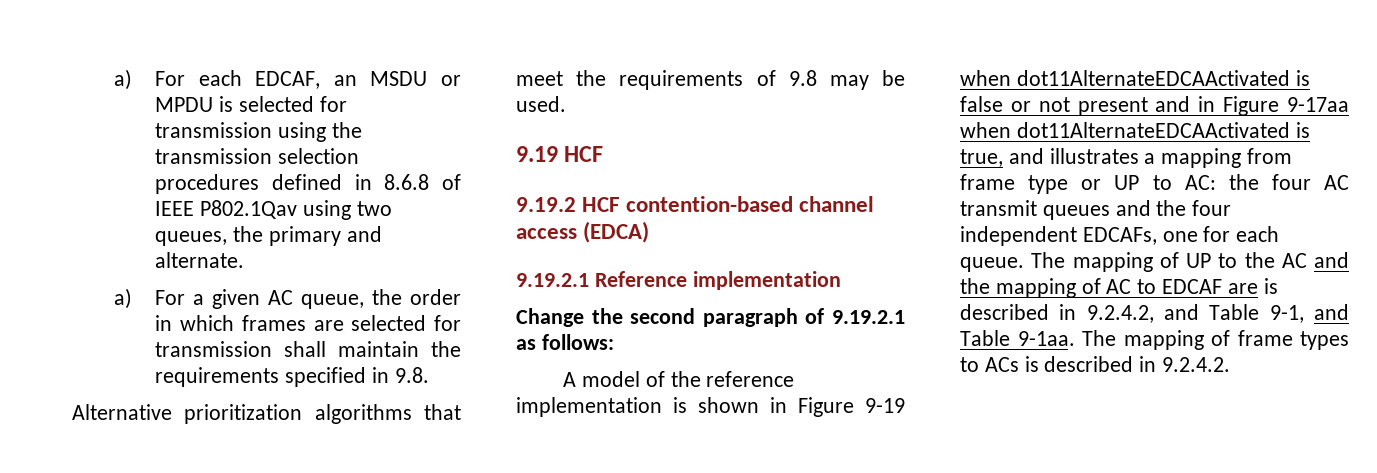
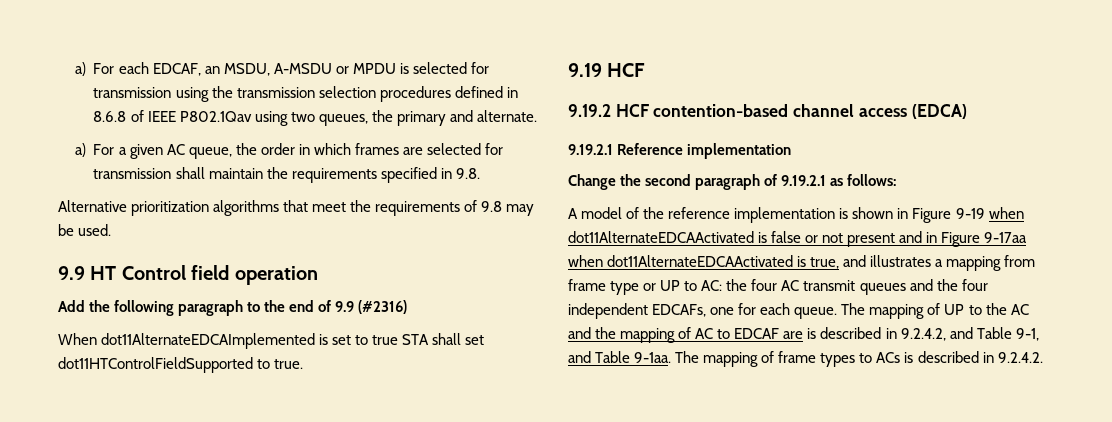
- a) For each EDCAF, an MSDU or MPDU is selected for transmission using the transmission selection procedures defined in 8.6.8 of IEEE P802.1Qav using two queues, the primary and alternate.
+ a) For each EDCAF, an MSDU, A-MSDU or MPDU is selected for transmission using the transmission selection procedures defined in 8.6.8 of IEEE P802.1Qav using two queues, the primary and alternate.
+ 9.9 HT Control field operation
+ Add the following paragraph to the end of 9.9 (#2316)
+ When dot11AlternateEDCAImplemented is set to true STA shall set dot11HTControlFieldSupported to true.

